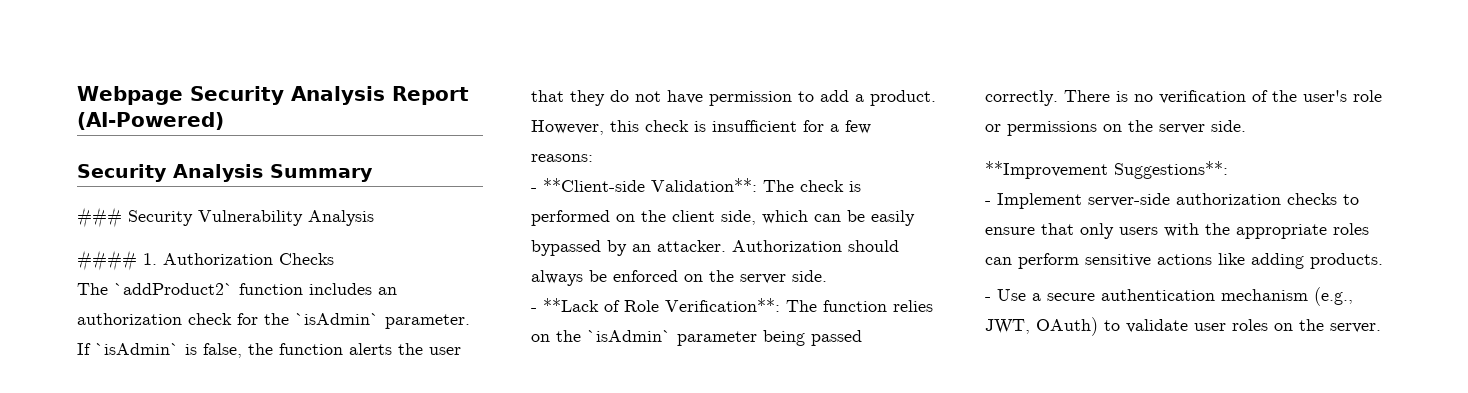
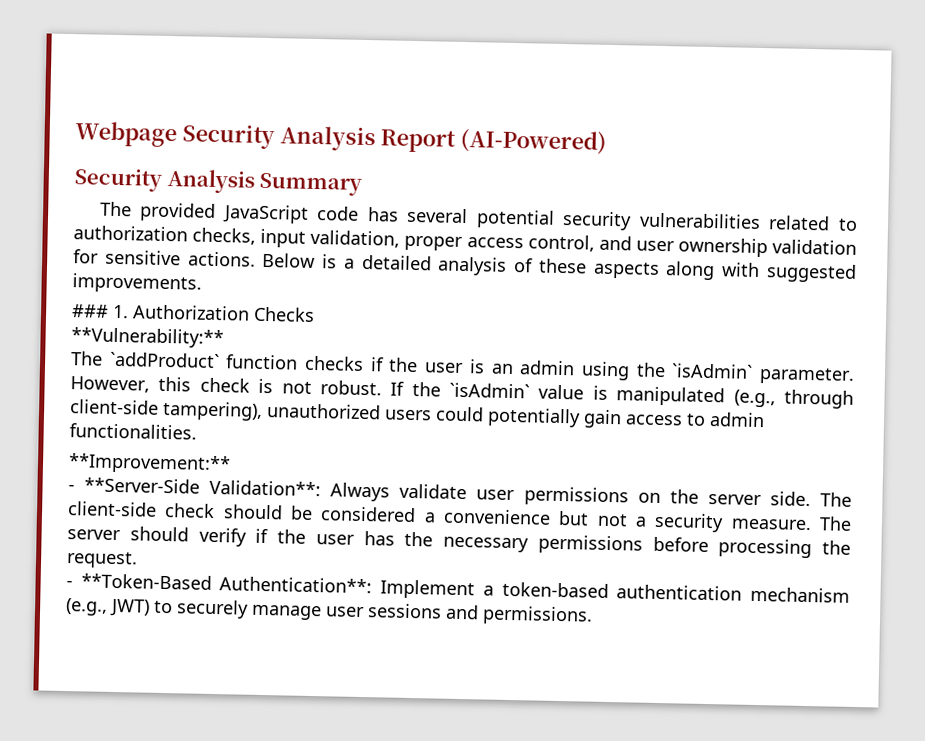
- ### Security Vulnerability Analysis
- #### 1. Authorization Checks
+ The provided JavaScript code has several potential security vulnerabilities related to authorization checks, input validation, proper access control, and user ownership validation for sensitive actions. Below is a detailed analysis of these aspects along with suggested improvements.
+ ### 1. Authorization Checks
- The `addProduct2` function includes an authorization check for the `isAdmin` parameter. If `isAdmin` is false, the function alerts the user that they do not have permission to add a product. However, this check is insufficient for a few reasons:
- - **Client-side Validation**: The check is performed on the client side, which can be easily bypassed by an attacker. Authorization should always be enforced on the server side.
- - **Lack of Role Verification**: The function relies on the `isAdmin` parameter being passed correctly. There is no verification of the user's role or permissions on the server side.
- **Improvement Suggestions**:
- - Implement server-side authorization checks to ensure that only users with the appropriate roles can perform sensitive actions like adding products.
- - Use a secure authentication mechanism (e.g., JWT, OAuth) to validate user roles on the server.
+ **Vulnerability:**
+ The `addProduct` function checks if the user is an admin using the `isAdmin` parameter. However, this check is not robust. If the `isAdmin` value is manipulated (e.g., through client-side tampering), unauthorized users could potentially gain access to admin functionalities.
+ **Improvement:**
+ - **Server-Side Validation**: Always validate user permissions on the server side. The client-side check should be considered a convenience but not a security measure. The server should verify if the user has the necessary permissions before processing the request.
+ - **Token-Based Authentication**: Implement a token-based authentication mechanism (e.g., JWT) to securely manage user sessions and permissions.

